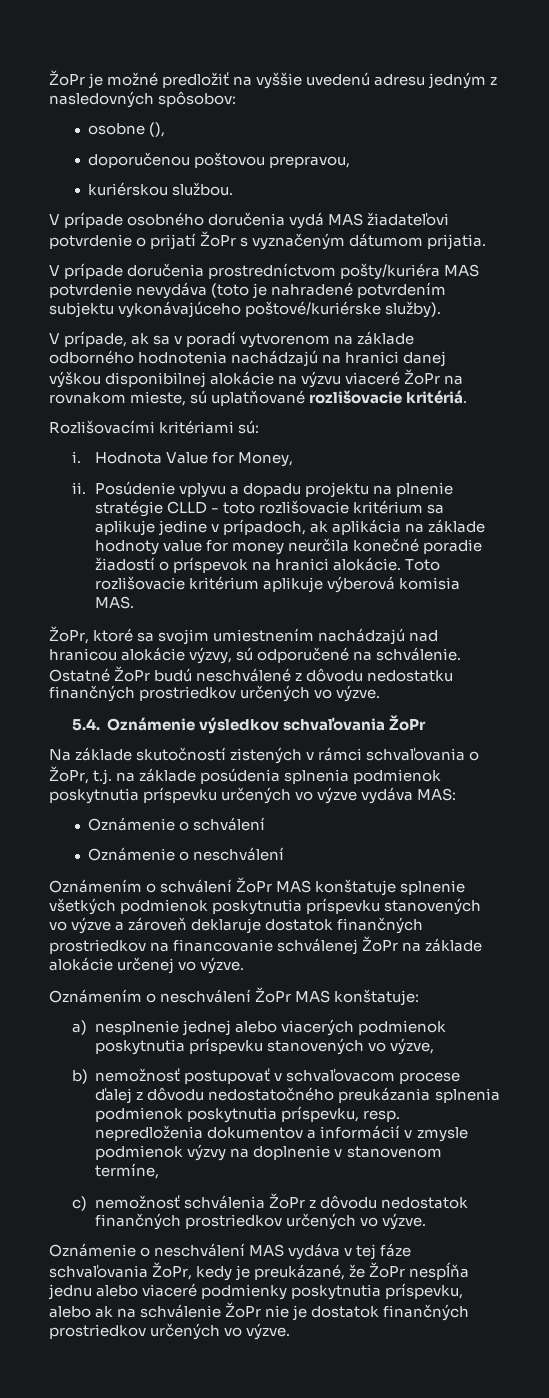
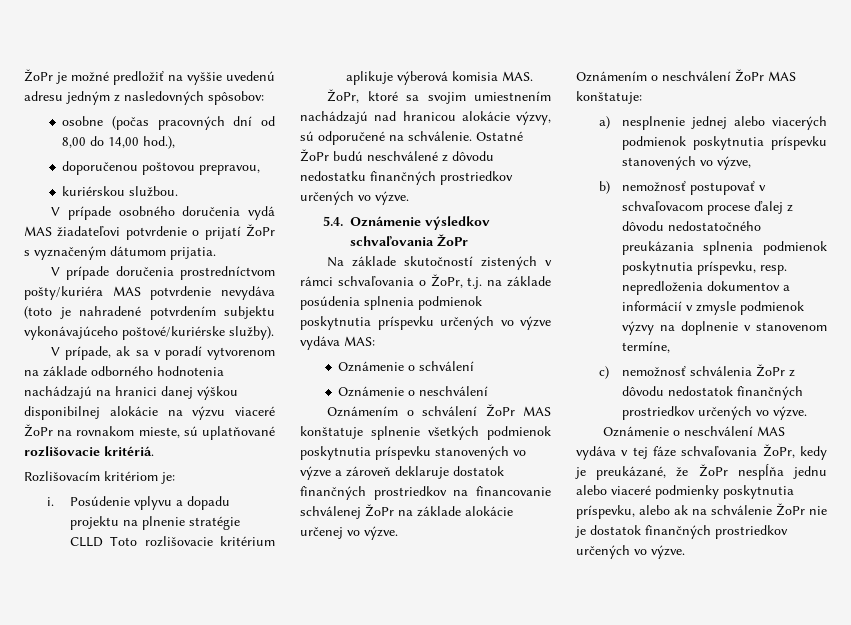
- osobne (),
+ osobne (počas pracovných dní od 8,00 do 14,00 hod.),
- Rozlišovacími kritériami sú:
- i. Hodnota Value for Money,
- ii.
+ Rozlišovacím kritériom je:
+ i.
- Posúdenie vplyvu a dopadu projektu na plnenie stratégie CLLD - toto rozlišovacie kritérium sa aplikuje jedine v prípadoch, ak aplikácia na základe hodnoty value for money neurčila konečné poradie žiadostí o príspevok na hranici alokácie. Toto rozlišovacie kritérium aplikuje výberová komisia MAS.
+ Posúdenie vplyvu a dopadu projektu na plnenie stratégie CLLD Toto rozlišovacie kritérium aplikuje výberová komisia MAS.

